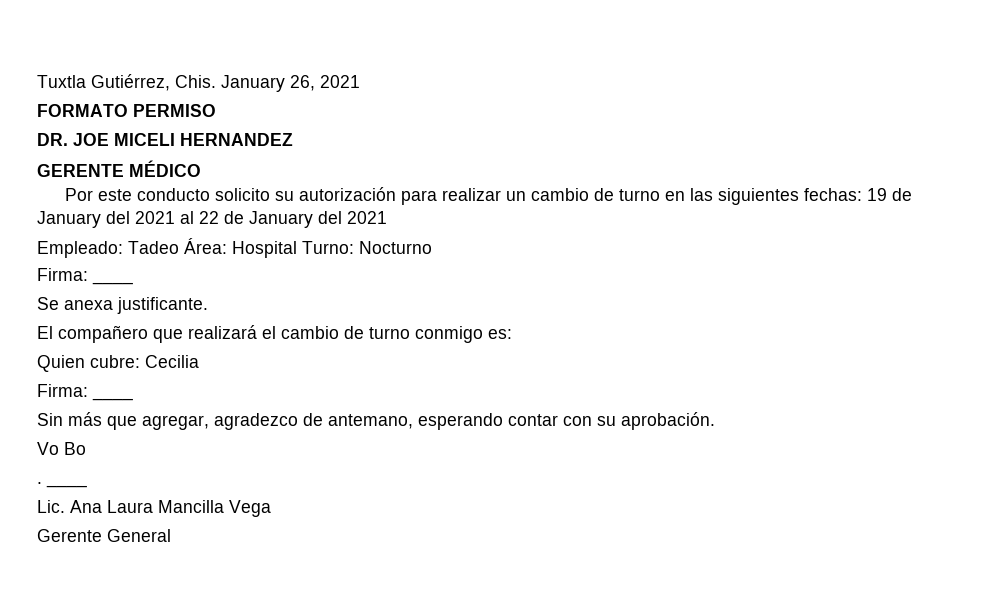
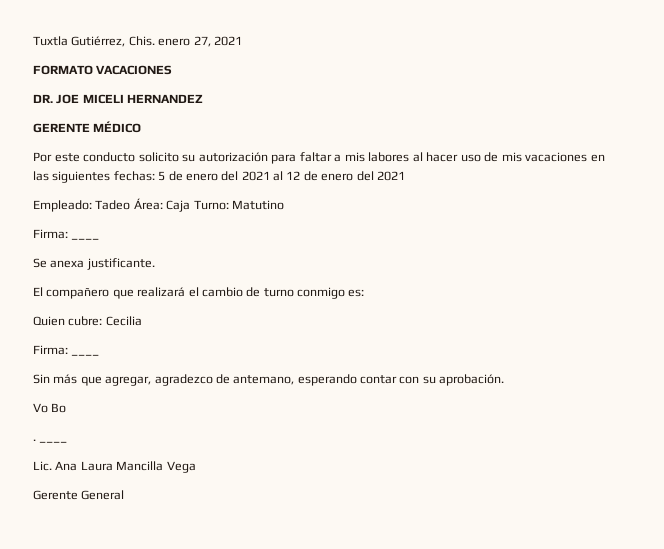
- Tuxtla Gutiérrez, Chis. January 26, 2021
+ Tuxtla Gutiérrez, Chis. enero 27, 2021
- FORMATO PERMISO
+ FORMATO VACACIONES
- Por este conducto solicito su autorización para realizar un cambio de turno en las siguientes fechas: 19 de January del 2021 al 22 de January del 2021
+ Por este conducto solicito su autorización para faltar a mis labores al hacer uso de mis vacaciones en las siguientes fechas: 5 de enero del 2021 al 12 de enero del 2021
- Empleado: Tadeo Área: Hospital Turno: Nocturno
+ Empleado: Tadeo Área: Caja Turno: Matutino

